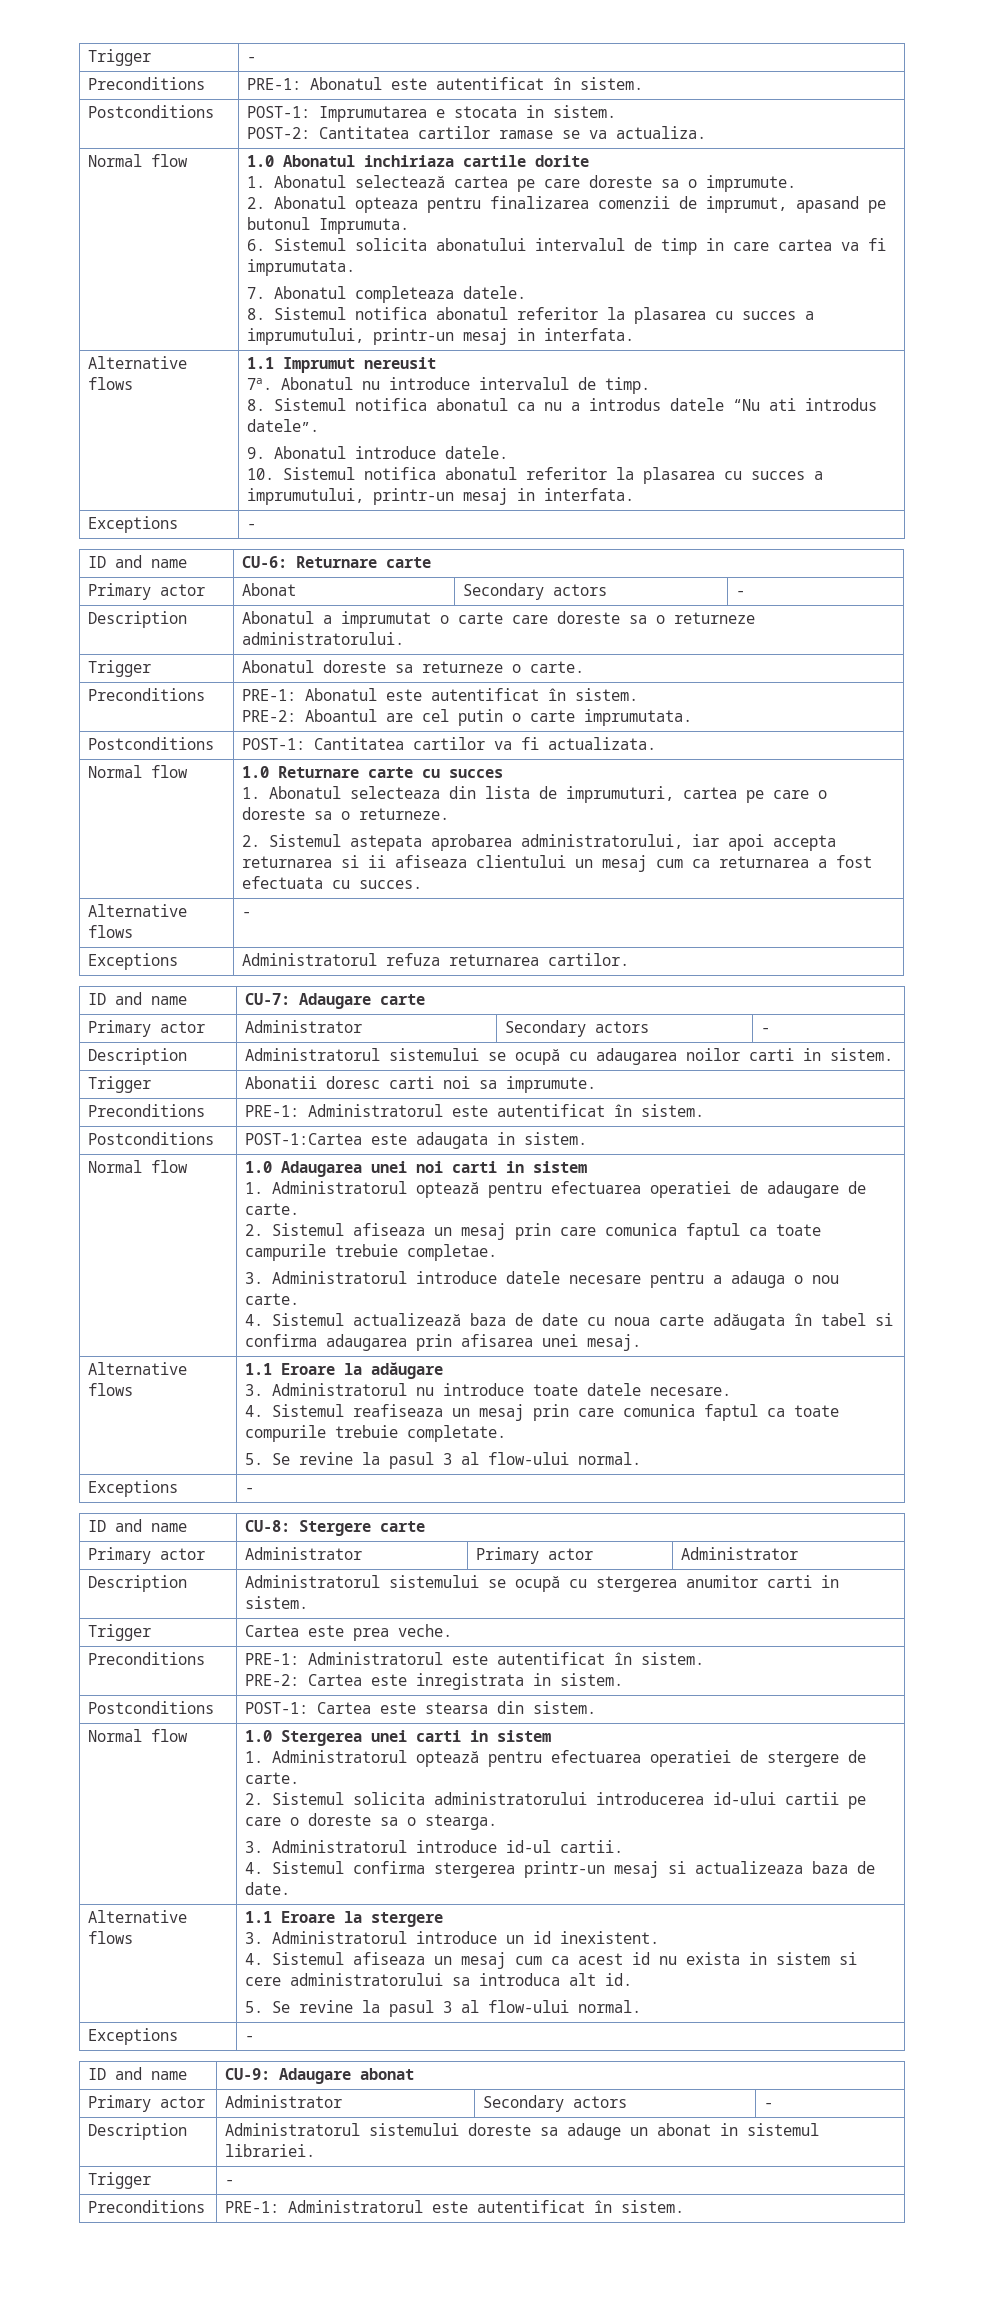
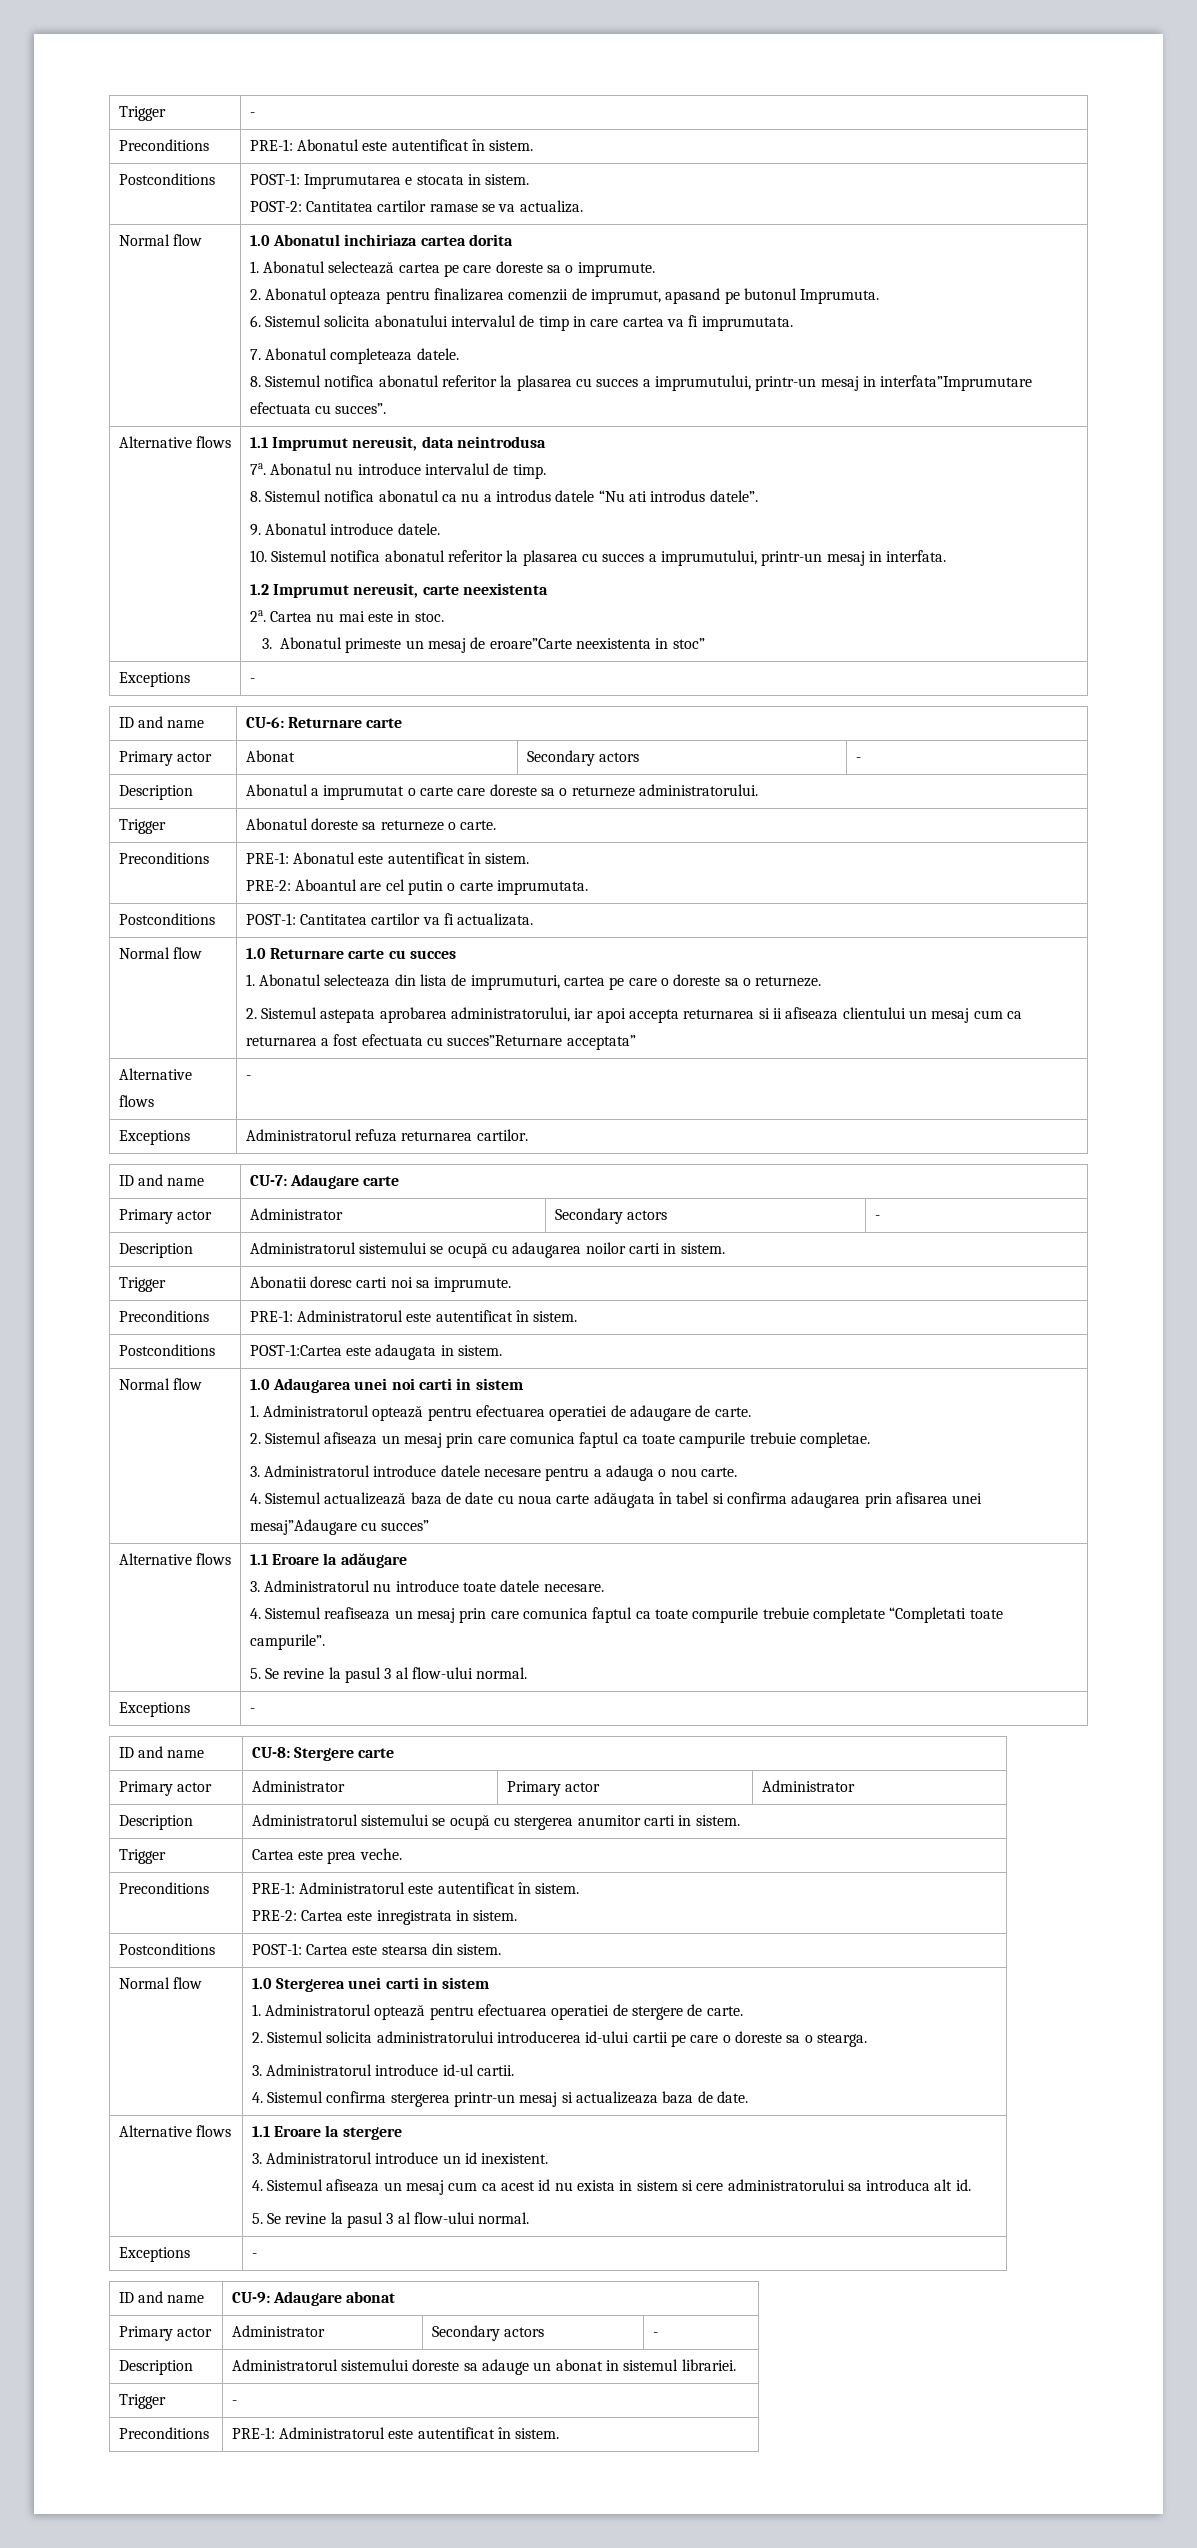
- 1.0 Abonatul inchiriaza cartile dorite
+ 1.0 Abonatul inchiriaza cartea dorita
- 8. Sistemul notifica abonatul referitor la plasarea cu succes a imprumutului, printr-un mesaj in interfata.
+ 8. Sistemul notifica abonatul referitor la plasarea cu succes a imprumutului, printr-un mesaj in interfata”Imprumutare efectuata cu succes”.
- 1.1 Imprumut nereusit
+ 1.1 Imprumut nereusit, data neintrodusa
+ 1.2 Imprumut nereusit, carte neexistenta
+ 2a. Cartea nu mai este in stoc.
+ 3. Abonatul primeste un mesaj de eroare”Carte neexistenta in stoc”
- 2. Sistemul astepata aprobarea administratorului, iar apoi accepta returnarea si ii afiseaza clientului un mesaj cum ca returnarea a fost efectuata cu succes.
+ 2. Sistemul astepata aprobarea administratorului, iar apoi accepta returnarea si ii afiseaza clientului un mesaj cum ca returnarea a fost efectuata cu succes”Returnare acceptata”
- 4. Sistemul actualizează baza de date cu noua carte adăugata în tabel si confirma adaugarea prin afisarea unei mesaj.
+ 4. Sistemul actualizează baza de date cu noua carte adăugata în tabel si confirma adaugarea prin afisarea unei mesaj”Adaugare cu succes”
  Alternative flows | 1.1 Eroare la adăugare
  3. Administratorul nu introduce toate datele necesare.
- 4. Sistemul reafiseaza un mesaj prin care comunica faptul ca toate compurile trebuie completate.
+ 4. Sistemul reafiseaza un mesaj prin care comunica faptul ca toate compurile trebuie completate “Completati toate campurile”.

